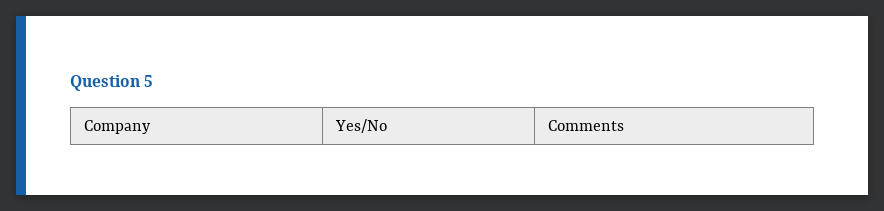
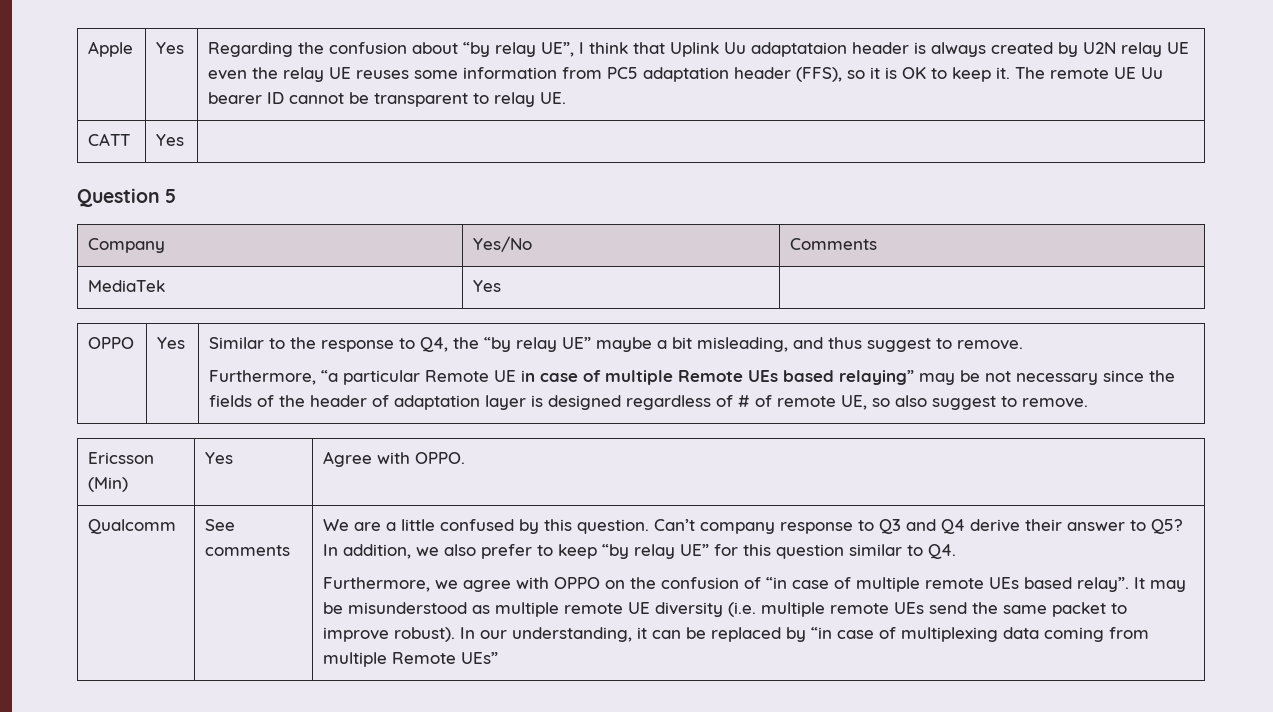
+ Apple | Yes | Regarding the confusion about “by relay UE”, I think that Uplink Uu adaptataion header is always created by U2N relay UE even the relay UE reuses some information from PC5 adaptation header (FFS), so it is OK to keep it. The remote UE Uu bearer ID cannot be transparent to relay UE.
+ CATT | Yes |
+ MediaTek | Yes |
+ OPPO | Yes | Similar to the response to Q4, the “by relay UE” maybe a bit misleading, and thus suggest to remove.
+ Furthermore, “a particular Remote UE in case of multiple Remote UEs based relaying” may be not necessary since the fields of the header of adaptation layer is designed regardless of # of remote UE, so also suggest to remove.
+ Ericsson (Min) | Yes | Agree with OPPO.
+ Qualcomm | See comments | We are a little confused by this question. Can’t company response to Q3 and Q4 derive their answer to Q5? In addition, we also prefer to keep “by relay UE” for this question similar to Q4.
+ Furthermore, we agree with OPPO on the confusion of “in case of multiple remote UEs based relay”. It may be misunderstood as multiple remote UE diversity (i.e. multiple remote UEs send the same packet to improve robust). In our understanding, it can be replaced by “in case of multiplexing data coming from multiple Remote UEs”

